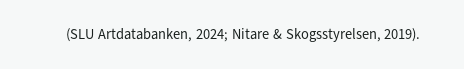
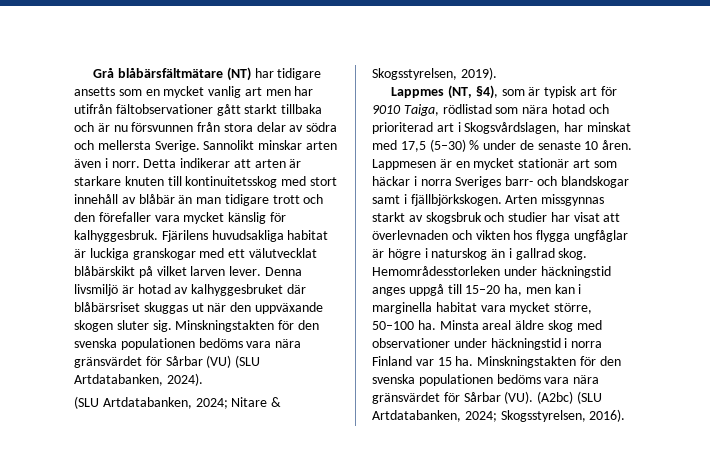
+ Grå blåbärsfältmätare (NT) har tidigare ansetts som en mycket vanlig art men har utifrån fältobservationer gått starkt tillbaka och är nu försvunnen från stora delar av södra och mellersta Sverige. Sannolikt minskar arten även i norr. Detta indikerar att arten är starkare knuten till kontinuitetsskog med stort innehåll av blåbär än man tidigare trott och den förefaller vara mycket känslig för kalhyggesbruk. Fjärilens huvudsakliga habitat är luckiga granskogar med ett välutvecklat blåbärskikt på vilket larven lever. Denna livsmiljö är hotad av kalhyggesbruket där blåbärsriset skuggas ut när den uppväxande skogen sluter sig. Minskningstakten för den svenska populationen bedöms vara nära gränsvärdet för Sårbar (VU) (SLU Artdatabanken, 2024).
+ Lappmes (NT, §4), som är typisk art för 9010 Taiga, rödlistad som nära hotad och prioriterad art i Skogsvårdslagen, har minskat med 17,5 (5–30) % under de senaste 10 åren. Lappmesen är en mycket stationär art som häckar i norra Sveriges barr- och blandskogar samt i fjällbjörkskogen. Arten missgynnas starkt av skogsbruk och studier har visat att överlevnaden och vikten hos flygga ungfåglar är högre i naturskog än i gallrad skog. Hemområdesstorleken under häckningstid anges uppgå till 15–20 ha, men kan i marginella habitat vara mycket större, 50–100 ha. Minsta areal äldre skog med observationer under häckningstid i norra Finland var 15 ha. Minskningstakten för den svenska populationen bedöms vara nära gränsvärdet för Sårbar (VU). (A2bc) (SLU Artdatabanken, 2024; Skogsstyrelsen, 2016).

